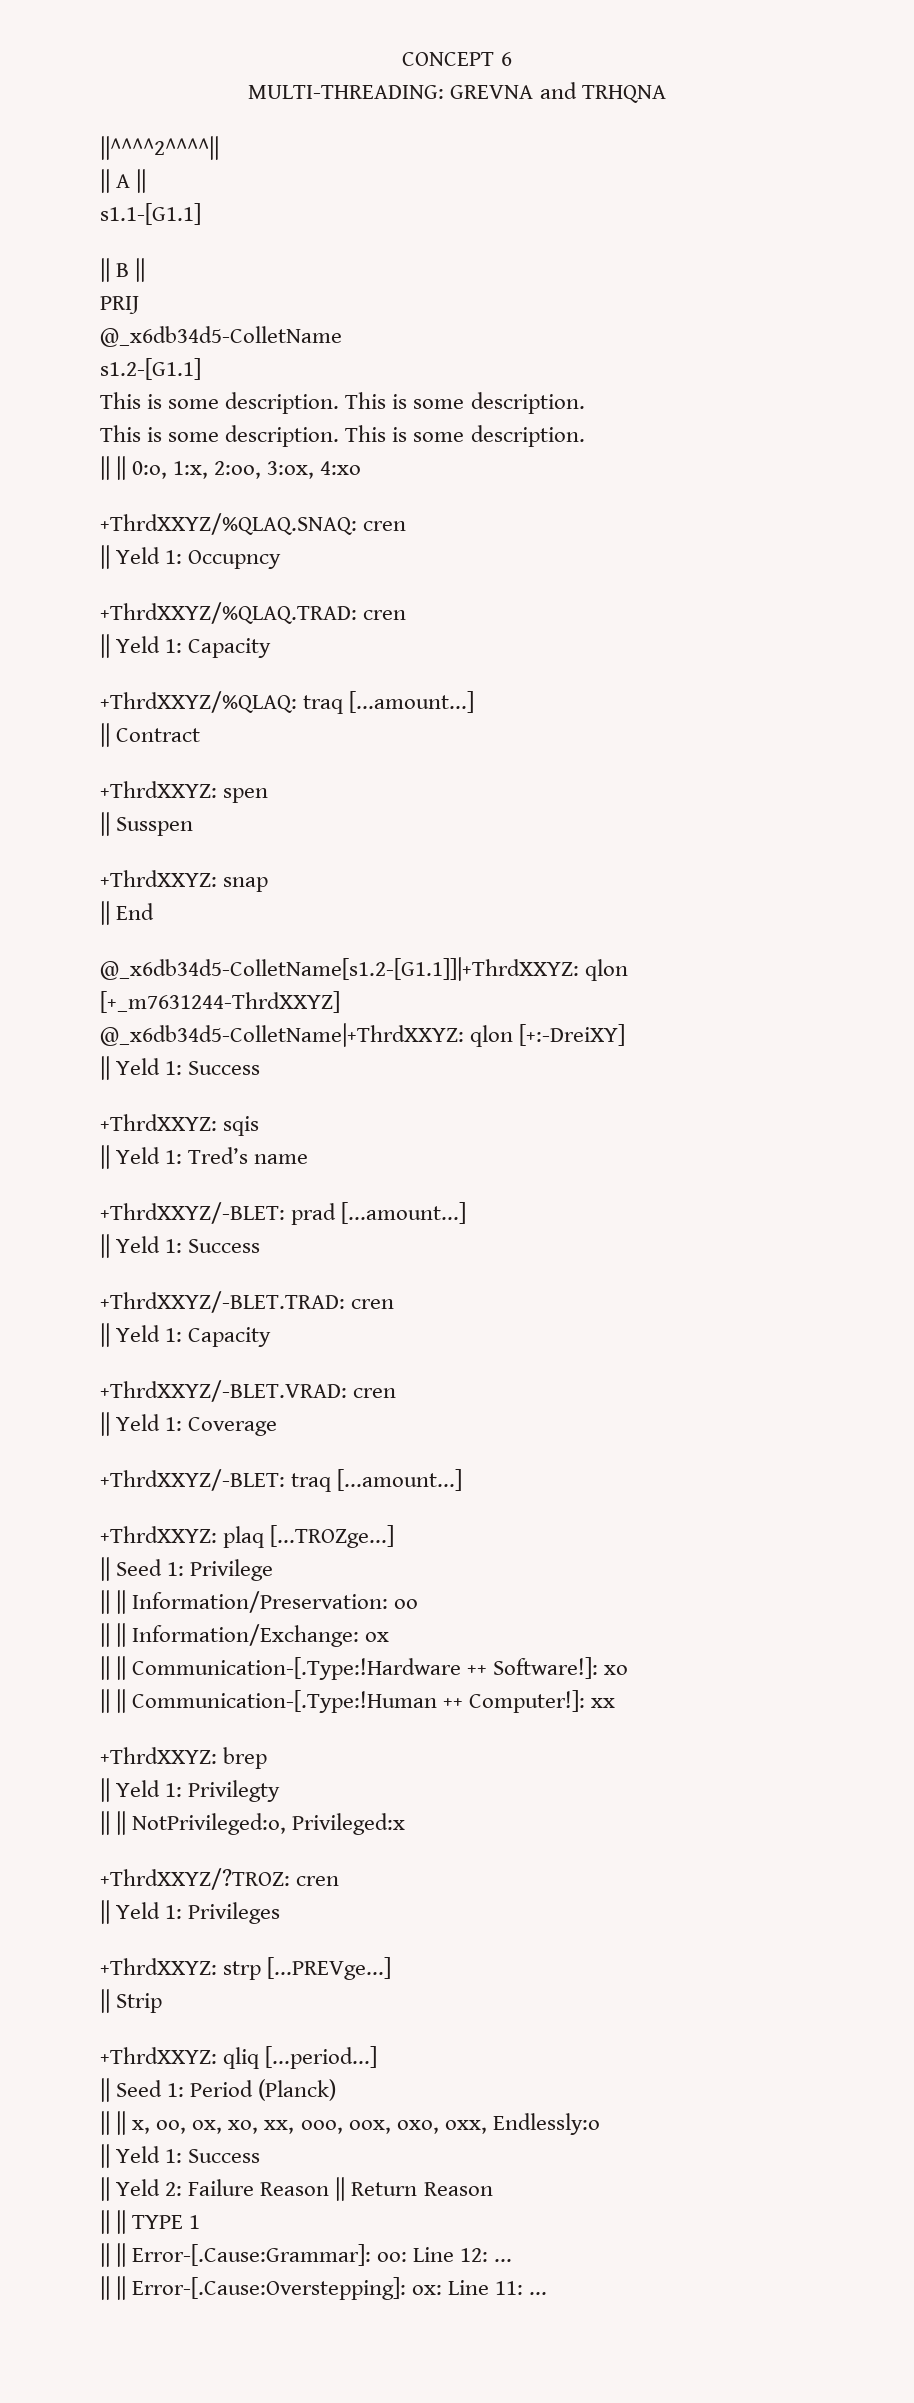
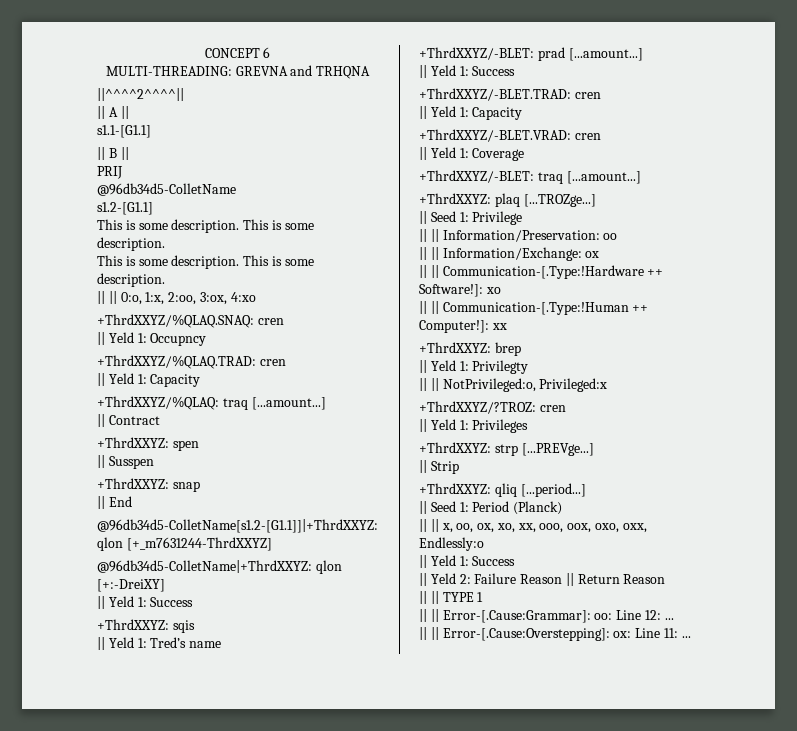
- @_x6db34d5-ColletName
+ @96db34d5-ColletName
- @_x6db34d5-ColletName[s1.2-[G1.1]]|+ThrdXXYZ: qlon [+_m7631244-ThrdXXYZ]
+ @96db34d5-ColletName[s1.2-[G1.1]]|+ThrdXXYZ: qlon [+_m7631244-ThrdXXYZ]
- @_x6db34d5-ColletName|+ThrdXXYZ: qlon [+:-DreiXY]
+ @96db34d5-ColletName|+ThrdXXYZ: qlon [+:-DreiXY]

